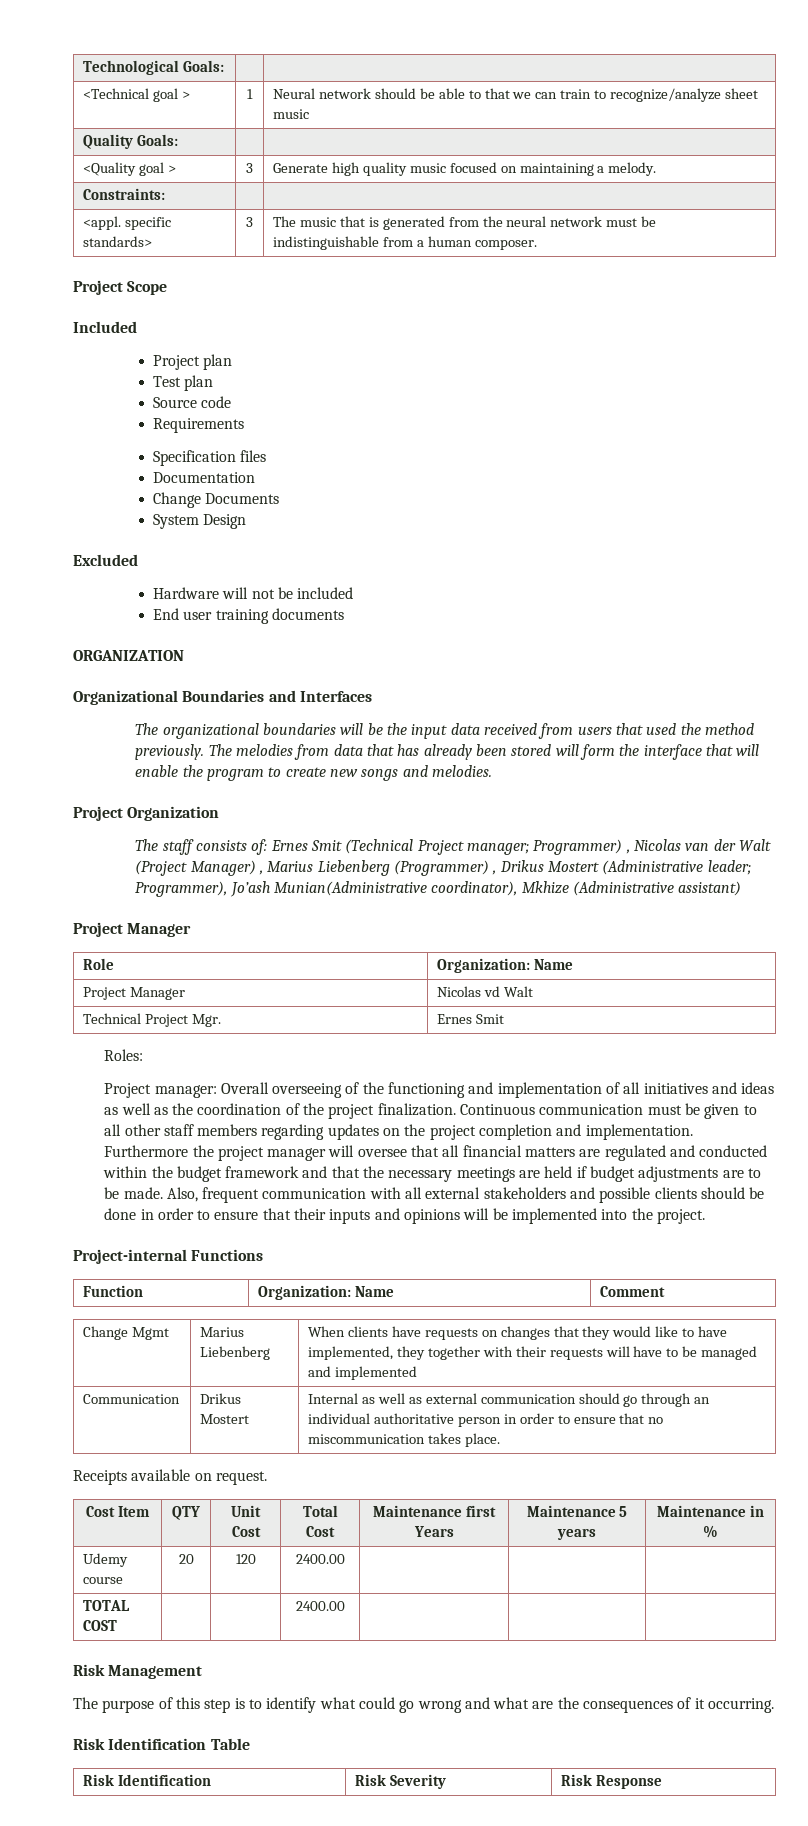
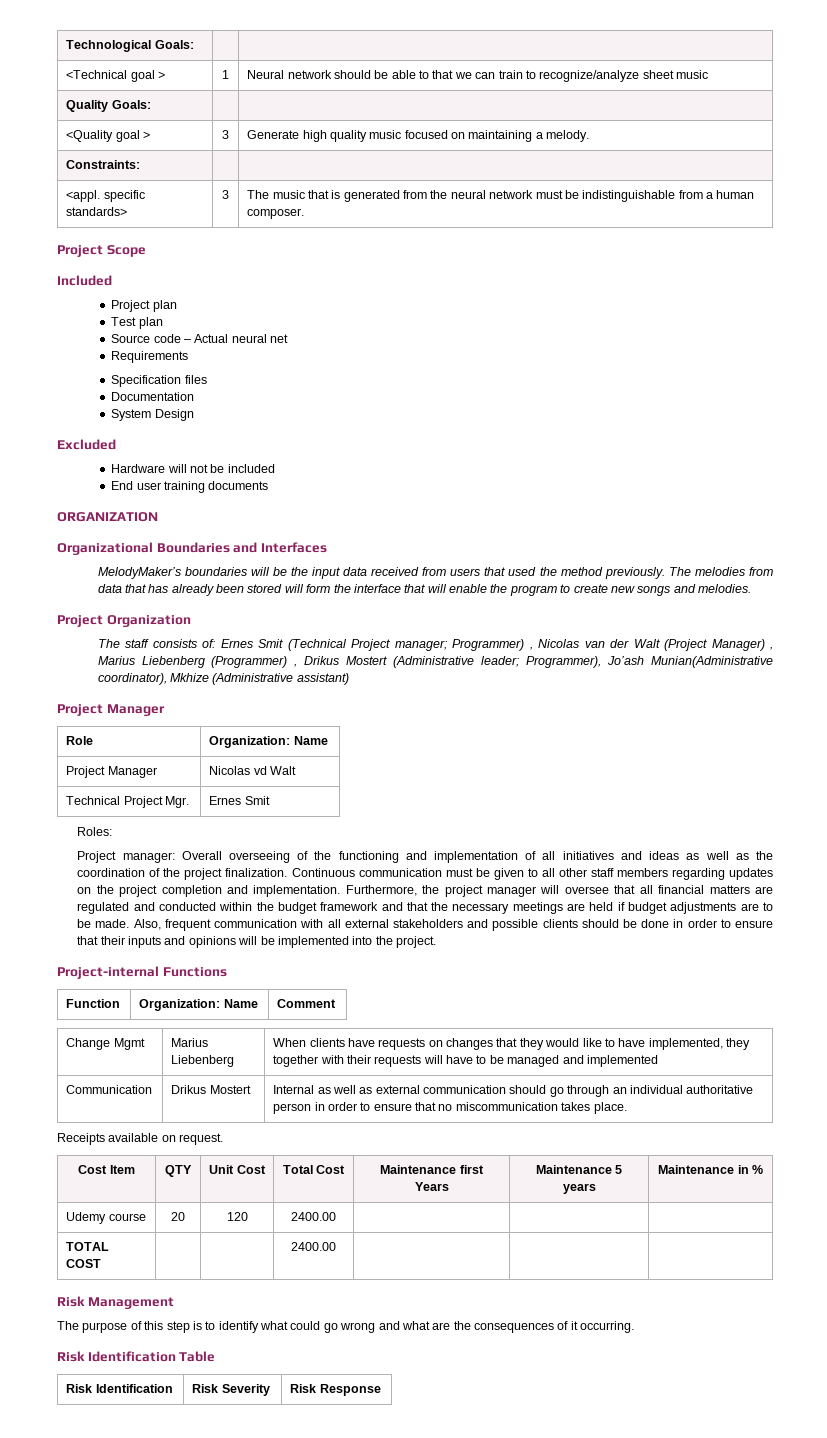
- Source code
+ Source code – Actual neural net
- Change Documents
- The organizational boundaries will be the input data received from users that used the method previously.
+ MelodyMaker’s boundaries will be the input data received from users that used the method previously.
- Furthermore the project manager will oversee that all financial matters are regulated and conducted within the budget framework and that the necessary meetings are held if budget adjustments are to be made.
+ Furthermore, the project manager will oversee that all financial matters are regulated and conducted within the budget framework and that the necessary meetings are held if budget adjustments are to be made.

